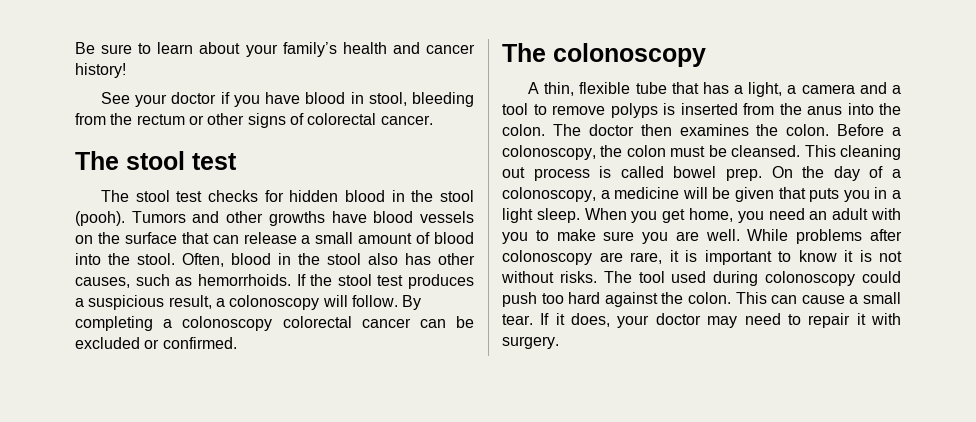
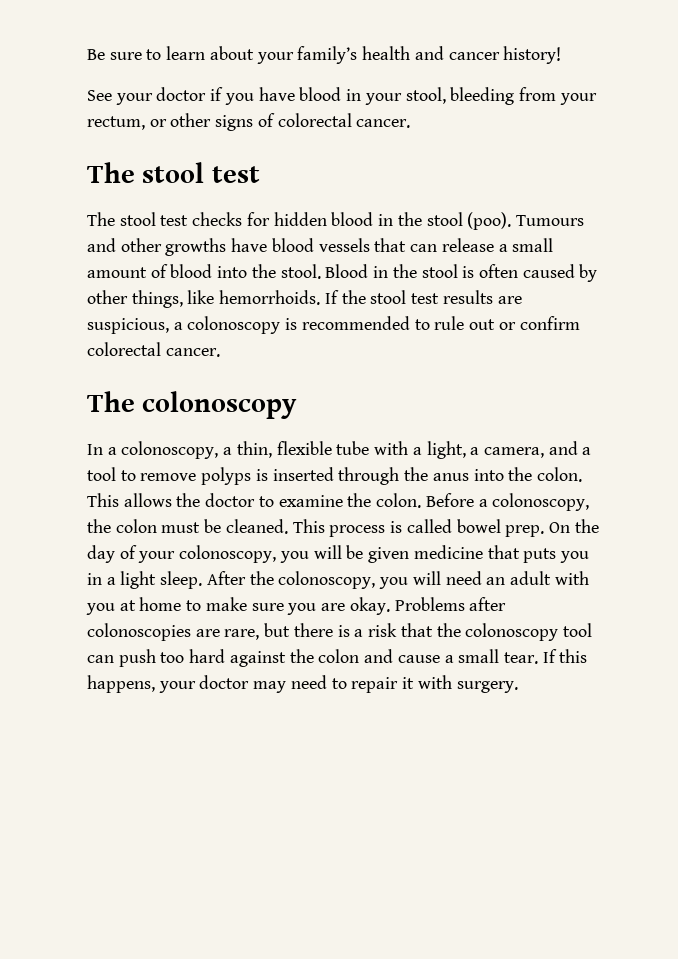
- See your doctor if you have blood in stool, bleeding from the rectum or other signs of colorectal cancer.
+ See your doctor if you have blood in your stool, bleeding from your rectum, or other signs of colorectal cancer.
- The stool test checks for hidden blood in the stool (pooh). Tumors and other growths have blood vessels on the surface that can release a small amount of blood into the stool.
+ The stool test checks for hidden blood in the stool (poo). Tumours and other growths have blood vessels that can release a small amount of blood into the stool.
- Often, blood in the stool also has other causes, such as hemorrhoids.
+ Blood in the stool is often caused by other things, like hemorrhoids.
- If the stool test produces a suspicious result, a colonoscopy will follow. By completing a colonoscopy colorectal cancer can be excluded or confirmed.
+ If the stool test results are suspicious, a colonoscopy is recommended to rule out or confirm colorectal cancer.
  The colonoscopy
- A thin, flexible tube that has a light, a camera and a tool to remove polyps is inserted from the anus into the colon.
+ In a colonoscopy, a thin, flexible tube with a light, a camera, and a tool to remove polyps is inserted through the anus into the colon.
- The doctor then examines the colon.
+ This allows the doctor to examine the colon.
- Before a colonoscopy, the colon must be cleansed. This cleaning out process is called bowel prep.
+ Before a colonoscopy, the colon must be cleaned. This process is called bowel prep.
- On the day of a colonoscopy, a medicine will be given that puts you in a light sleep.
+ On the day of your colonoscopy, you will be given medicine that puts you in a light sleep.
- When you get home, you need an adult with you to make sure you are well. While problems after colonoscopy are rare, it is important to know it is not without risks. The tool used during colonoscopy could push too hard against the colon. This can cause a small tear.
+ After the colonoscopy, you will need an adult with you at home to make sure you are okay. Problems after colonoscopies are rare, but there is a risk that the colonoscopy tool can push too hard against the colon and cause a small tear.
- If it does, your doctor may need to repair it with surgery.
+ If this happens, your doctor may need to repair it with surgery.

